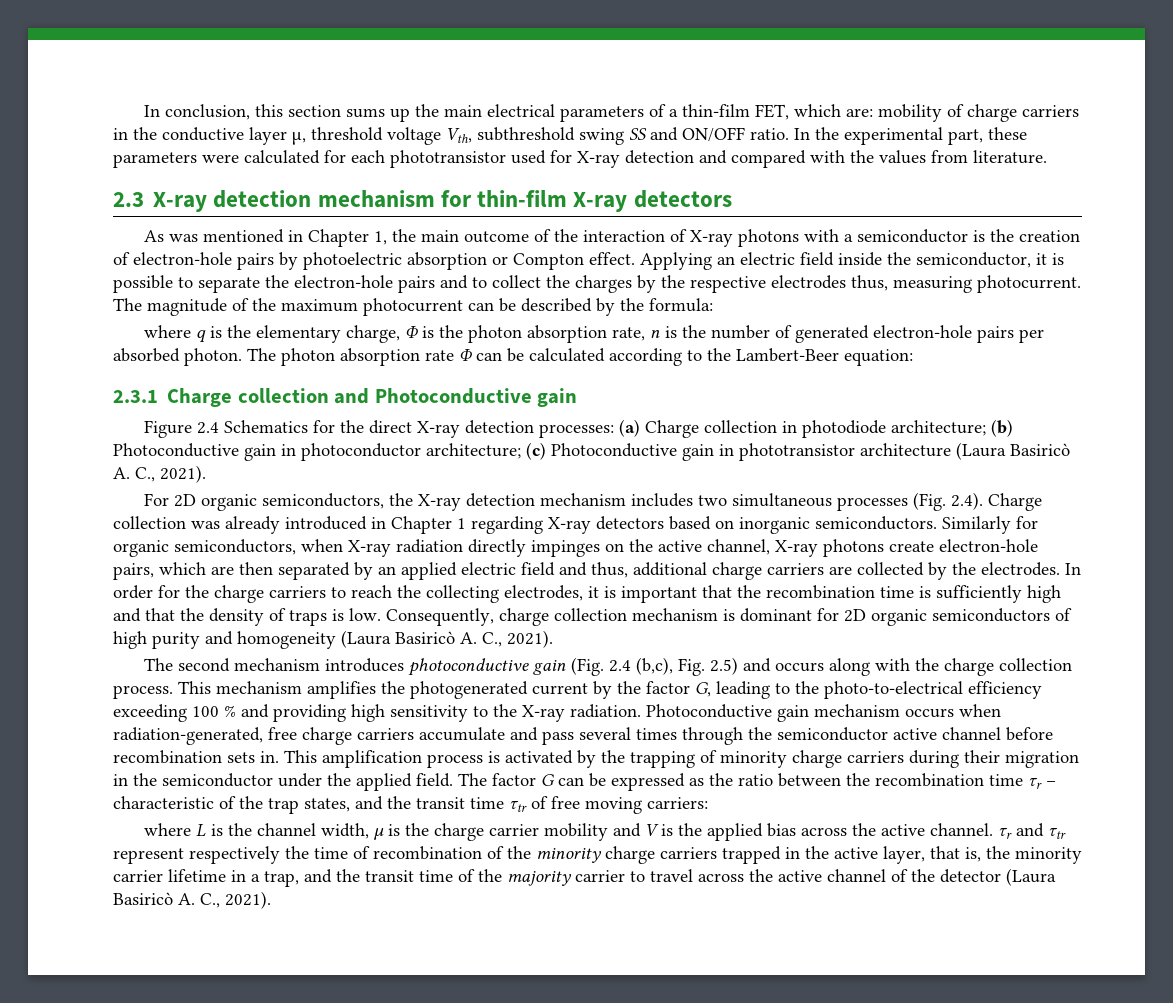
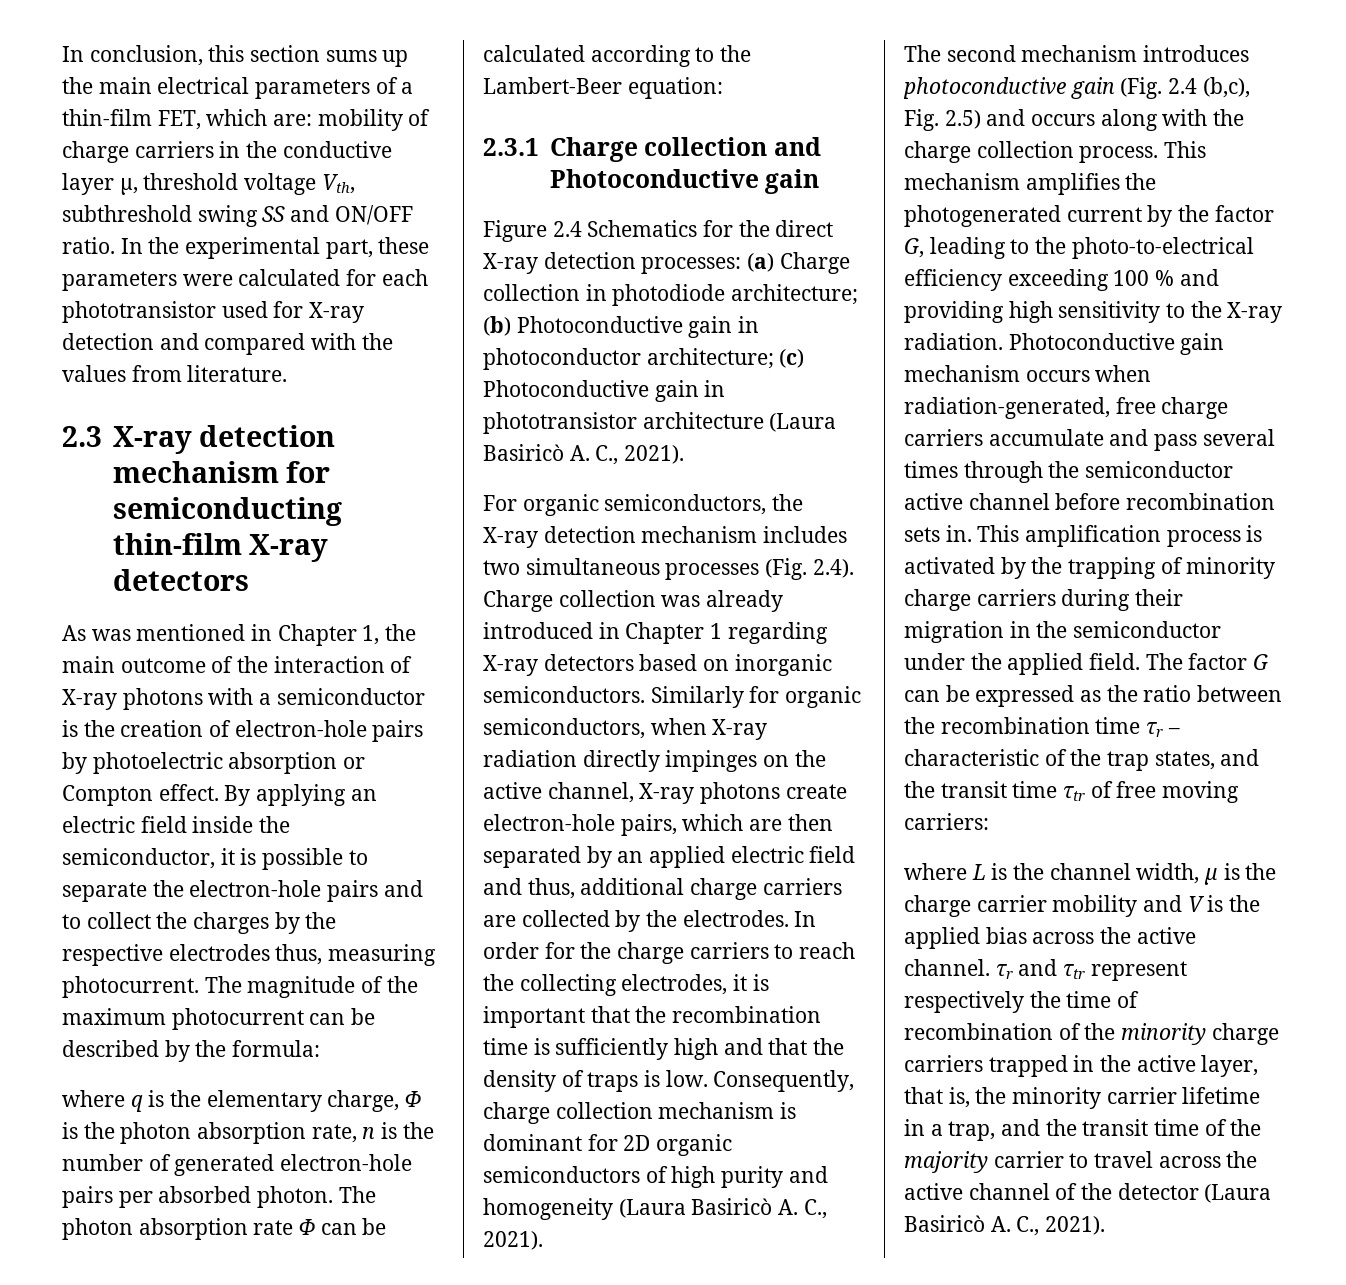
- 2.3 X-ray detection mechanism for thin-film X-ray detectors
+ 2.3 X-ray detection mechanism for semiconducting thin-film X-ray detectors
- Applying an electric field inside the semiconductor, it is possible to separate the electron-hole pairs and to collect the charges by the respective electrodes thus, measuring photocurrent.
+ By applying an electric field inside the semiconductor, it is possible to separate the electron-hole pairs and to collect the charges by the respective electrodes thus, measuring photocurrent.
- For 2D organic semiconductors, the X-ray detection mechanism includes two simultaneous processes (Fig. 2.4). Charge collection was already introduced in Chapter 1 regarding X-ray detectors based on inorganic semiconductors.
+ For organic semiconductors, the X-ray detection mechanism includes two simultaneous processes (Fig. 2.4). Charge collection was already introduced in Chapter 1 regarding X-ray detectors based on inorganic semiconductors.

